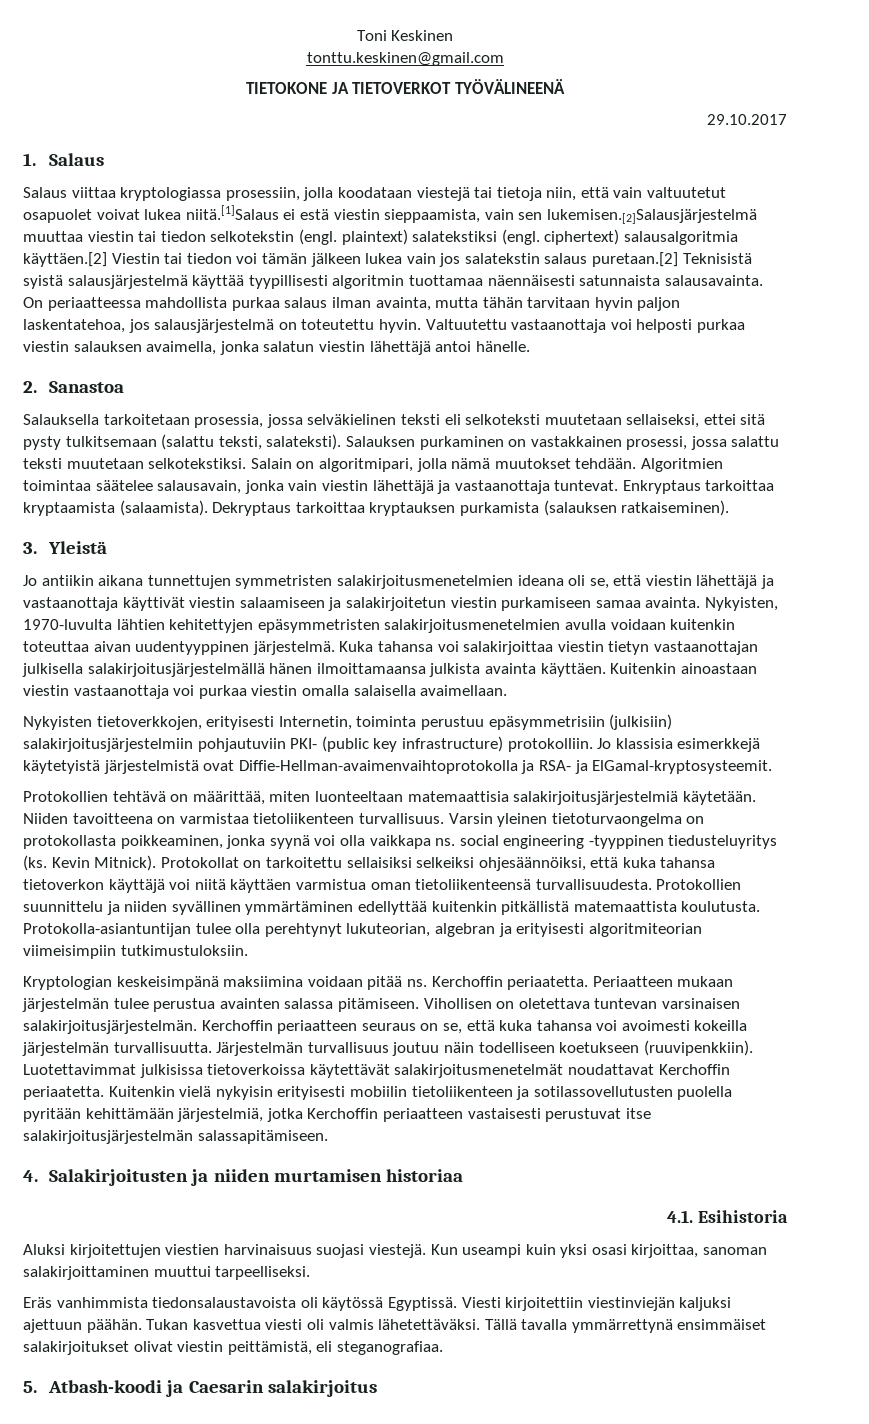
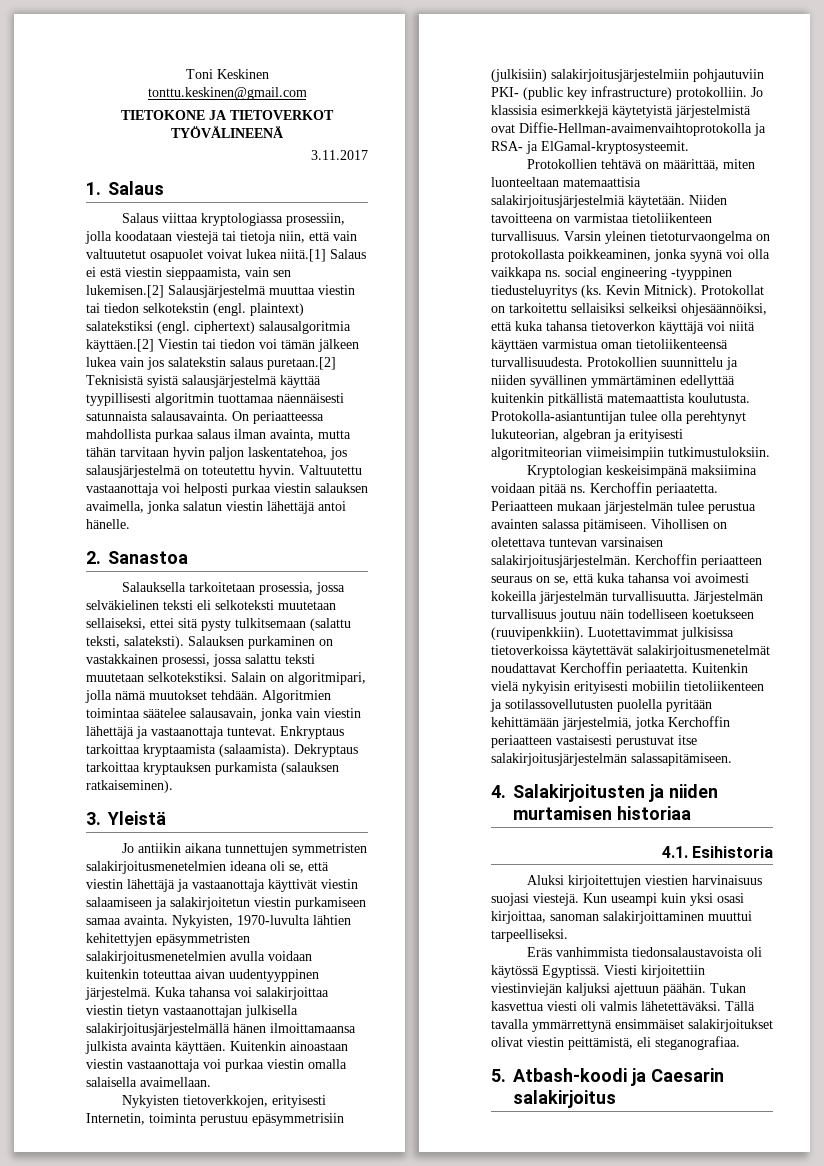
- 29.10.2017
+ 3.11.2017
- Salaus viittaa kryptologiassa prosessiin, jolla koodataan viestejä tai tietoja niin, että vain valtuutetut osapuolet voivat lukea niitä.[1]Salaus ei estä viestin sieppaamista, vain sen lukemisen.[2]Salausjärjestelmä muuttaa viestin tai tiedon selkotekstin (engl. plaintext) salatekstiksi (engl. ciphertext) salausalgoritmia käyttäen.[2] Viestin tai tiedon voi tämän jälkeen lukea vain jos salatekstin salaus puretaan.[2] Teknisistä syistä salausjärjestelmä käyttää tyypillisesti algoritmin tuottamaa näennäisesti satunnaista salausavainta.
+ Salaus viittaa kryptologiassa prosessiin, jolla koodataan viestejä tai tietoja niin, että vain valtuutetut osapuolet voivat lukea niitä.[1] Salaus ei estä viestin sieppaamista, vain sen lukemisen.[2] Salausjärjestelmä muuttaa viestin tai tiedon selkotekstin (engl. plaintext) salatekstiksi (engl. ciphertext) salausalgoritmia käyttäen.[2] Viestin tai tiedon voi tämän jälkeen lukea vain jos salatekstin salaus puretaan.[2] Teknisistä syistä salausjärjestelmä käyttää tyypillisesti algoritmin tuottamaa näennäisesti satunnaista salausavainta.

